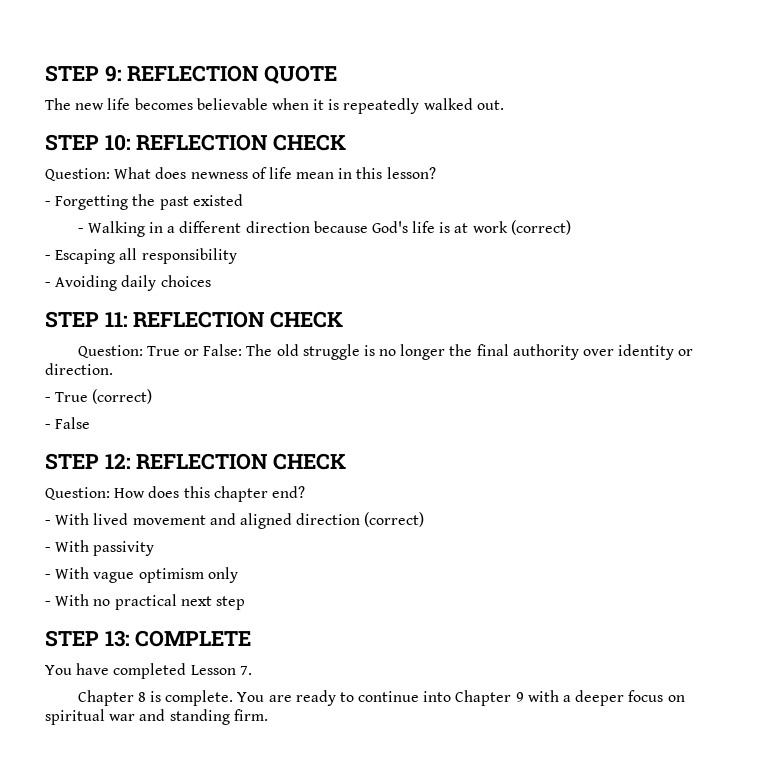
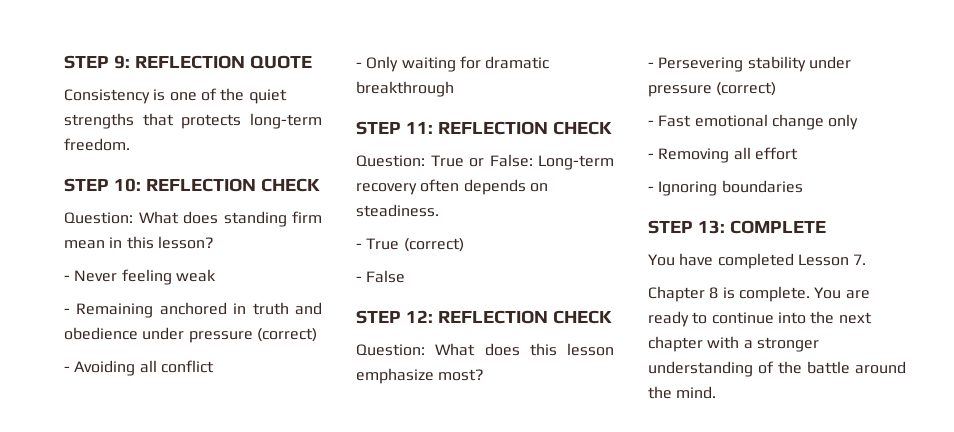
- The new life becomes believable when it is repeatedly walked out.
+ Consistency is one of the quiet strengths that protects long-term freedom.
- Question: What does newness of life mean in this lesson?
+ Question: What does standing firm mean in this lesson?
- - Forgetting the past existed
- - Walking in a different direction because God's life is at work (correct)
- - Escaping all responsibility
- - Avoiding daily choices
+ - Never feeling weak
+ - Remaining anchored in truth and obedience under pressure (correct)
+ - Avoiding all conflict
+ - Only waiting for dramatic breakthrough
- Question: True or False: The old struggle is no longer the final authority over identity or direction.
+ Question: True or False: Long-term recovery often depends on steadiness.
- Question: How does this chapter end?
- - With lived movement and aligned direction (correct)
- - With passivity
- - With vague optimism only
- - With no practical next step
+ Question: What does this lesson emphasize most?
+ - Persevering stability under pressure (correct)
+ - Fast emotional change only
+ - Removing all effort
+ - Ignoring boundaries
- You are ready to continue into Chapter 9 with a deeper focus on spiritual war and standing firm.
+ You are ready to continue into the next chapter with a stronger understanding of the battle around the mind.

